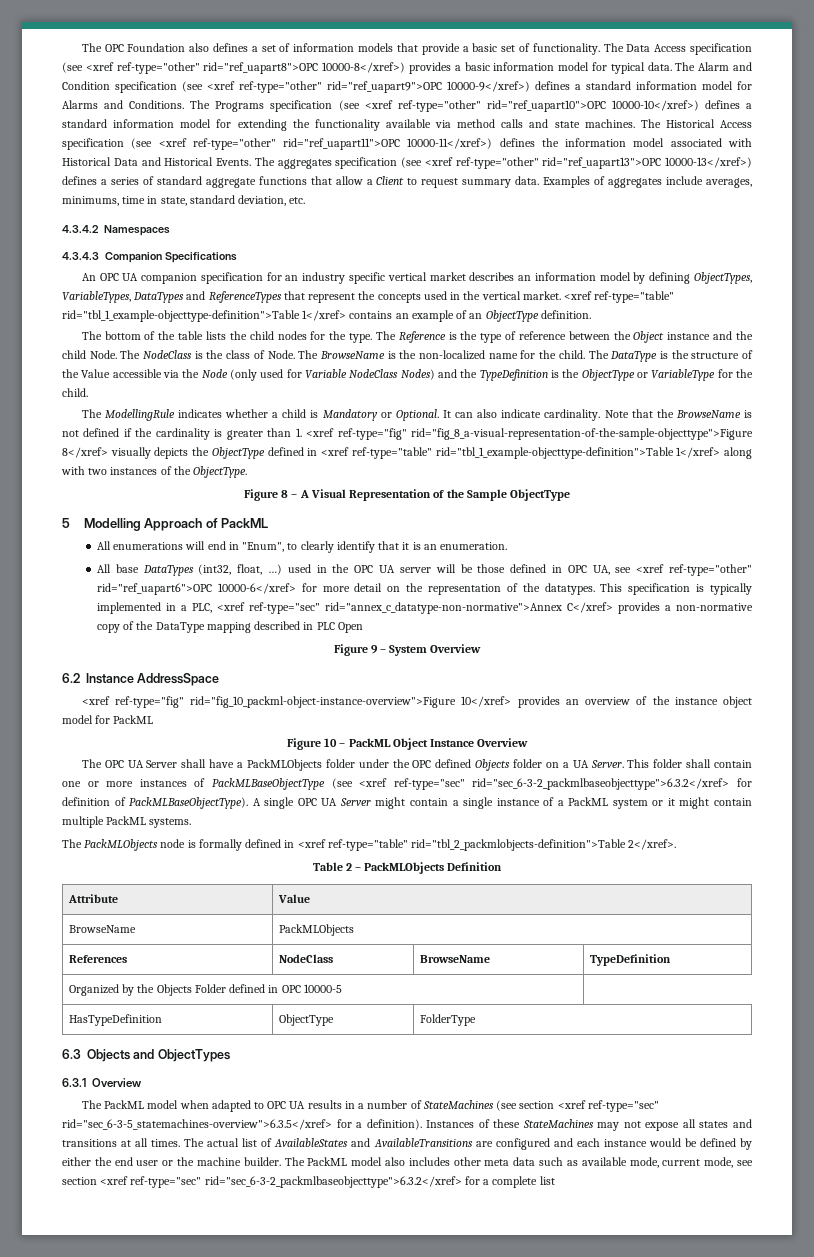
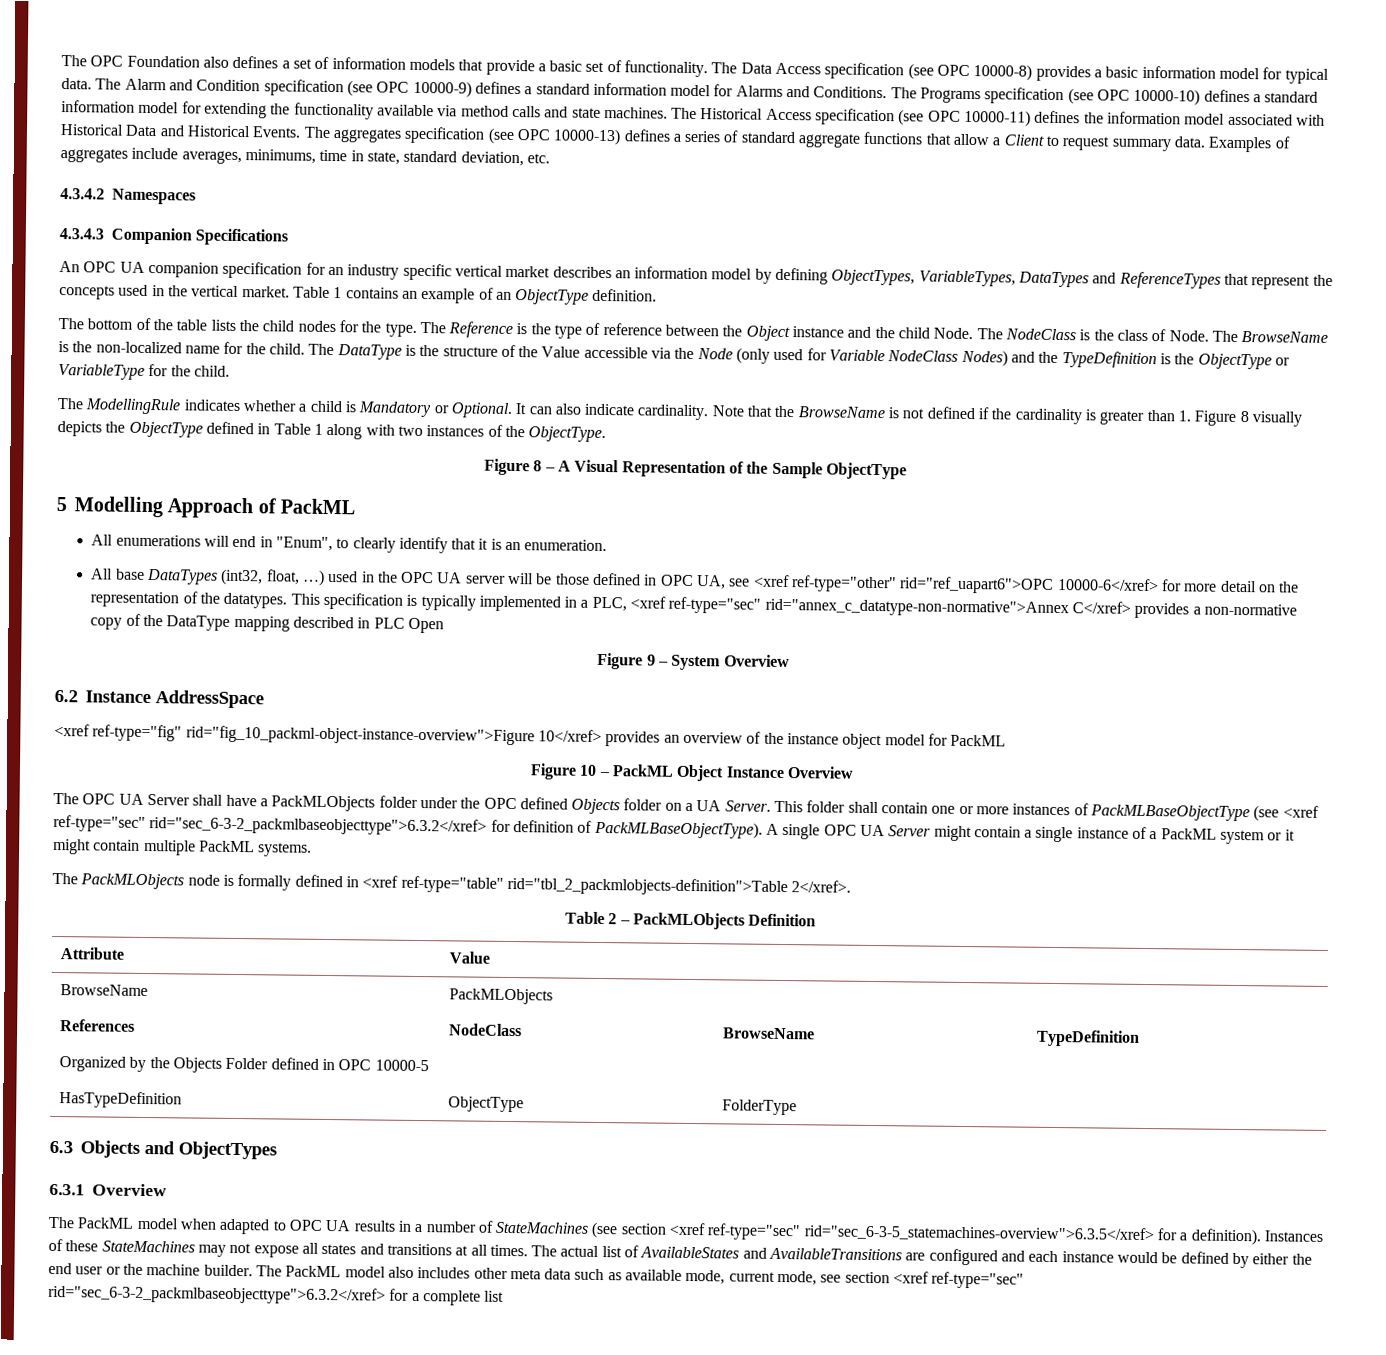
- The Data Access specification (see <xref ref-type="other" rid="ref_uapart8">OPC 10000-8</xref>) provides a basic information model for typical data.
+ The Data Access specification (see OPC 10000-8) provides a basic information model for typical data.
- The Alarm and Condition specification (see <xref ref-type="other" rid="ref_uapart9">OPC 10000-9</xref>) defines a standard information model for Alarms and Conditions.
+ The Alarm and Condition specification (see OPC 10000-9) defines a standard information model for Alarms and Conditions.
- The Programs specification (see <xref ref-type="other" rid="ref_uapart10">OPC 10000-10</xref>) defines a standard information model for extending the functionality available via method calls and state machines.
+ The Programs specification (see OPC 10000-10) defines a standard information model for extending the functionality available via method calls and state machines.
- The Historical Access specification (see <xref ref-type="other" rid="ref_uapart11">OPC 10000-11</xref>) defines the information model associated with Historical Data and Historical Events.
+ The Historical Access specification (see OPC 10000-11) defines the information model associated with Historical Data and Historical Events.
- The aggregates specification (see <xref ref-type="other" rid="ref_uapart13">OPC 10000-13</xref>) defines a series of standard aggregate functions that allow a Client to request summary data.
+ The aggregates specification (see OPC 10000-13) defines a series of standard aggregate functions that allow a Client to request summary data.
- <xref ref-type="table" rid="tbl_1_example-objecttype-definition">Table 1</xref> contains an example of an ObjectType definition.
+ Table 1 contains an example of an ObjectType definition.
- Note that the BrowseName is not defined if the cardinality is greater than 1. <xref ref-type="fig" rid="fig_8_a-visual-representation-of-the-sample-objecttype">Figure 8</xref> visually depicts the ObjectType defined in <xref ref-type="table" rid="tbl_1_example-objecttype-definition">Table 1</xref> along with two instances of the ObjectType.
+ Note that the BrowseName is not defined if the cardinality is greater than 1. Figure 8 visually depicts the ObjectType defined in Table 1 along with two instances of the ObjectType.

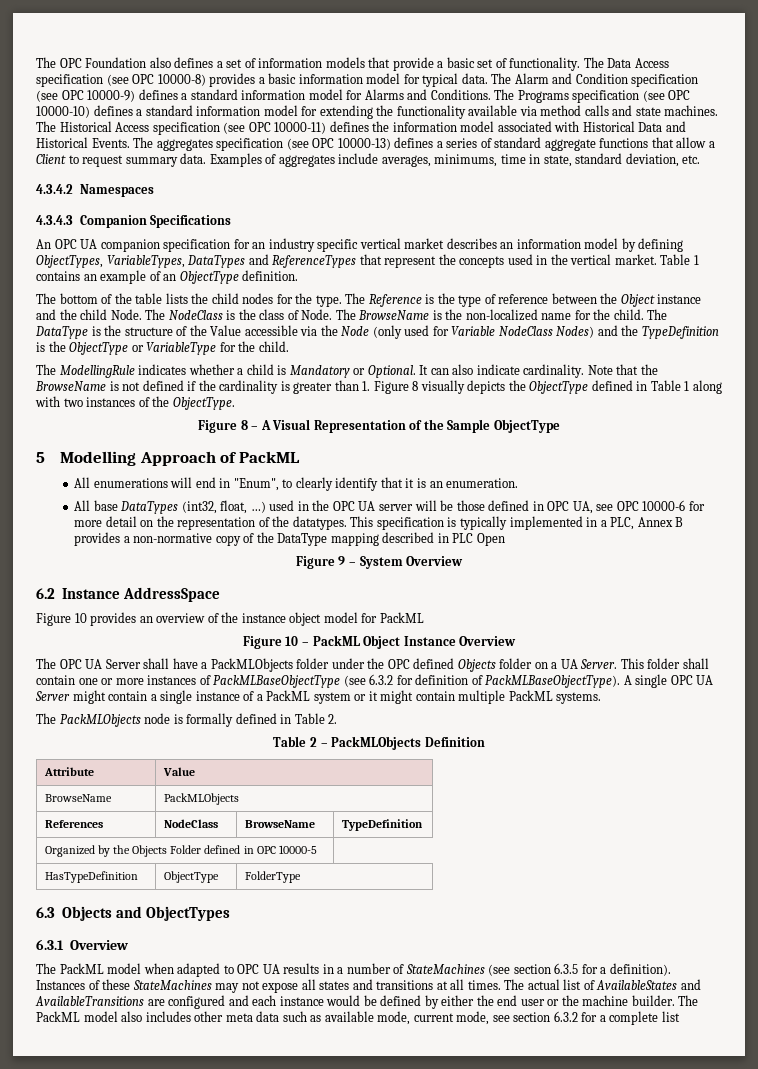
- All base DataTypes (int32, float, …) used in the OPC UA server will be those defined in OPC UA, see <xref ref-type="other" rid="ref_uapart6">OPC 10000-6</xref> for more detail on the representation of the datatypes.
+ All base DataTypes (int32, float, …) used in the OPC UA server will be those defined in OPC UA, see OPC 10000-6 for more detail on the representation of the datatypes.
- This specification is typically implemented in a PLC, <xref ref-type="sec" rid="annex_c_datatype-non-normative">Annex C</xref> provides a non-normative copy of the DataType mapping described in PLC Open
+ This specification is typically implemented in a PLC, Annex B provides a non-normative copy of the DataType mapping described in PLC Open
- <xref ref-type="fig" rid="fig_10_packml-object-instance-overview">Figure 10</xref> provides an overview of the instance object model for PackML
+ Figure 10 provides an overview of the instance object model for PackML
- This folder shall contain one or more instances of PackMLBaseObjectType (see <xref ref-type="sec" rid="sec_6-3-2_packmlbaseobjecttype">6.3.2</xref> for definition of PackMLBaseObjectType).
+ This folder shall contain one or more instances of PackMLBaseObjectType (see 6.3.2 for definition of PackMLBaseObjectType).
- The PackMLObjects node is formally defined in <xref ref-type="table" rid="tbl_2_packmlobjects-definition">Table 2</xref>.
+ The PackMLObjects node is formally defined in Table 2.
- The PackML model when adapted to OPC UA results in a number of StateMachines (see section <xref ref-type="sec" rid="sec_6-3-5_statemachines-overview">6.3.5</xref> for a definition).
+ The PackML model when adapted to OPC UA results in a number of StateMachines (see section 6.3.5 for a definition).
- The PackML model also includes other meta data such as available mode, current mode, see section <xref ref-type="sec" rid="sec_6-3-2_packmlbaseobjecttype">6.3.2</xref> for a complete list
+ The PackML model also includes other meta data such as available mode, current mode, see section 6.3.2 for a complete list

